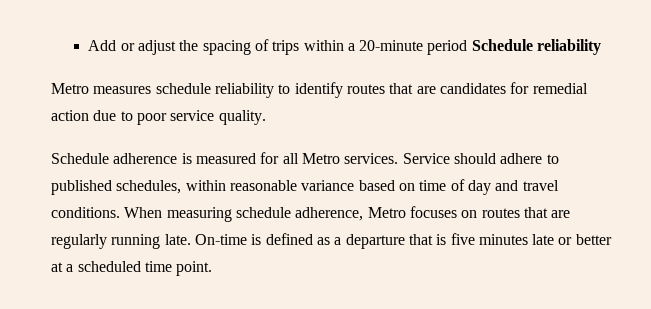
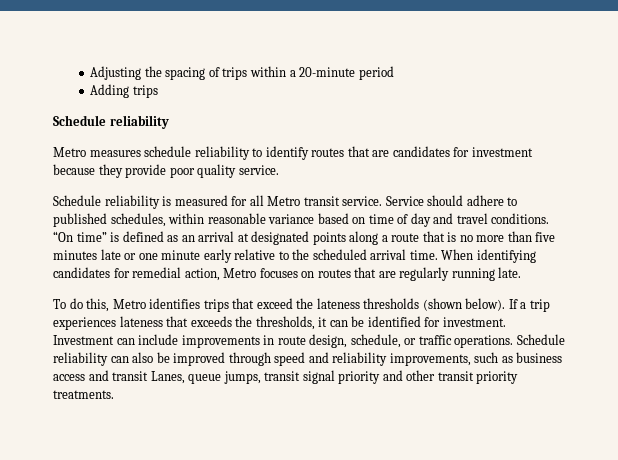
- Add or adjust the spacing of trips within a 20-minute period Schedule reliability
+ Adjusting the spacing of trips within a 20-minute period
+ Adding trips
+ Schedule reliability
- Metro measures schedule reliability to identify routes that are candidates for remedial action due to poor service quality.
- Schedule adherence is measured for all Metro services.
+ Metro measures schedule reliability to identify routes that are candidates for investment because they provide poor quality service.
+ Schedule reliability is measured for all Metro transit service.
- When measuring schedule adherence, Metro focuses on routes that are regularly running late. On-time is defined as a departure that is five minutes late or better at a scheduled time point.
+ “On time” is defined as an arrival at designated points along a route that is no more than five minutes late or one minute early relative to the scheduled arrival time. When identifying candidates for remedial action, Metro focuses on routes that are regularly running late.
+ To do this, Metro identifies trips that exceed the lateness thresholds (shown below). If a trip experiences lateness that exceeds the thresholds, it can be identified for investment. Investment can include improvements in route design, schedule, or traffic operations. Schedule reliability can also be improved through speed and reliability improvements, such as business access and transit Lanes, queue jumps, transit signal priority and other transit priority treatments.

